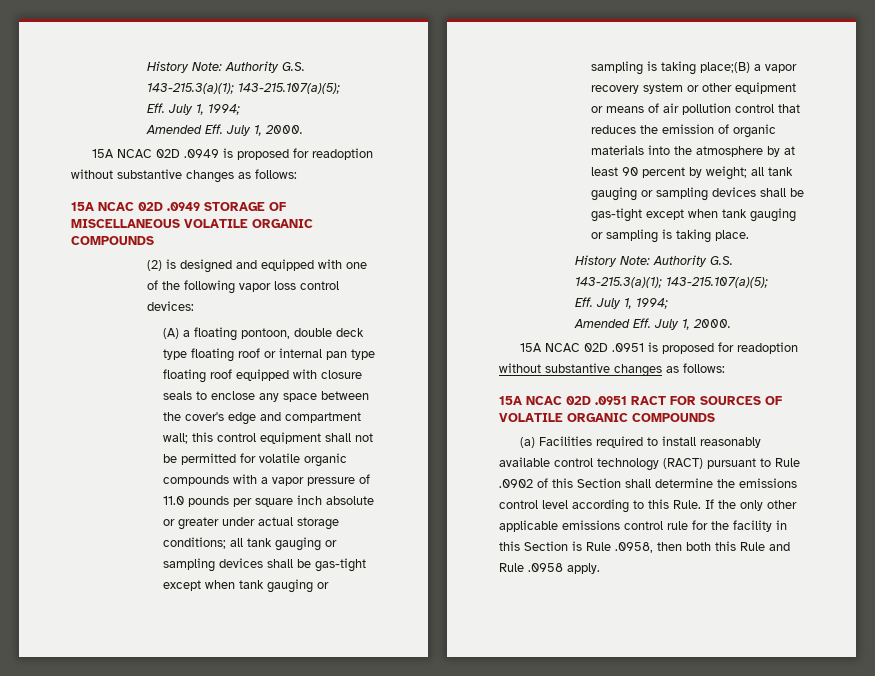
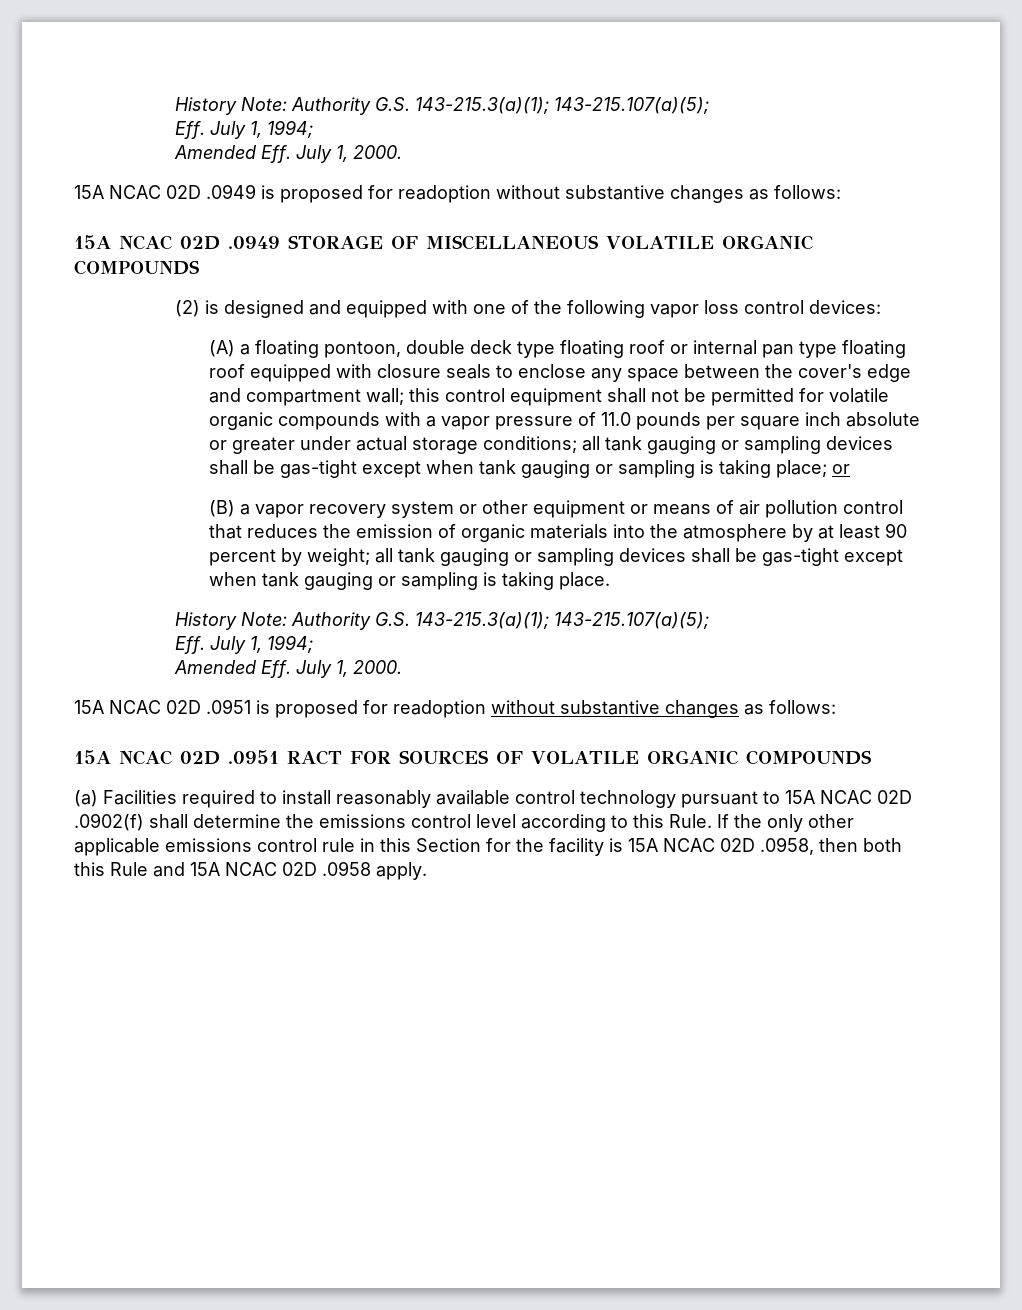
- all tank gauging or sampling devices shall be gas-tight except when tank gauging or sampling is taking place;(B) a vapor recovery system or other equipment or means of air pollution control that reduces the emission of organic materials into the atmosphere by at least 90 percent by weight;
+ all tank gauging or sampling devices shall be gas-tight except when tank gauging or sampling is taking place; or
+ (B) a vapor recovery system or other equipment or means of air pollution control that reduces the emission of organic materials into the atmosphere by at least 90 percent by weight;
- (a) Facilities required to install reasonably available control technology (RACT) pursuant to Rule .0902 of this Section shall determine the emissions control level according to this Rule.
+ (a) Facilities required to install reasonably available control technology pursuant to 15A NCAC 02D .0902(f) shall determine the emissions control level according to this Rule.
- If the only other applicable emissions control rule for the facility in this Section is Rule .0958, then both this Rule and Rule .0958 apply.
+ If the only other applicable emissions control rule in this Section for the facility is 15A NCAC 02D .0958, then both this Rule and 15A NCAC 02D .0958 apply.

